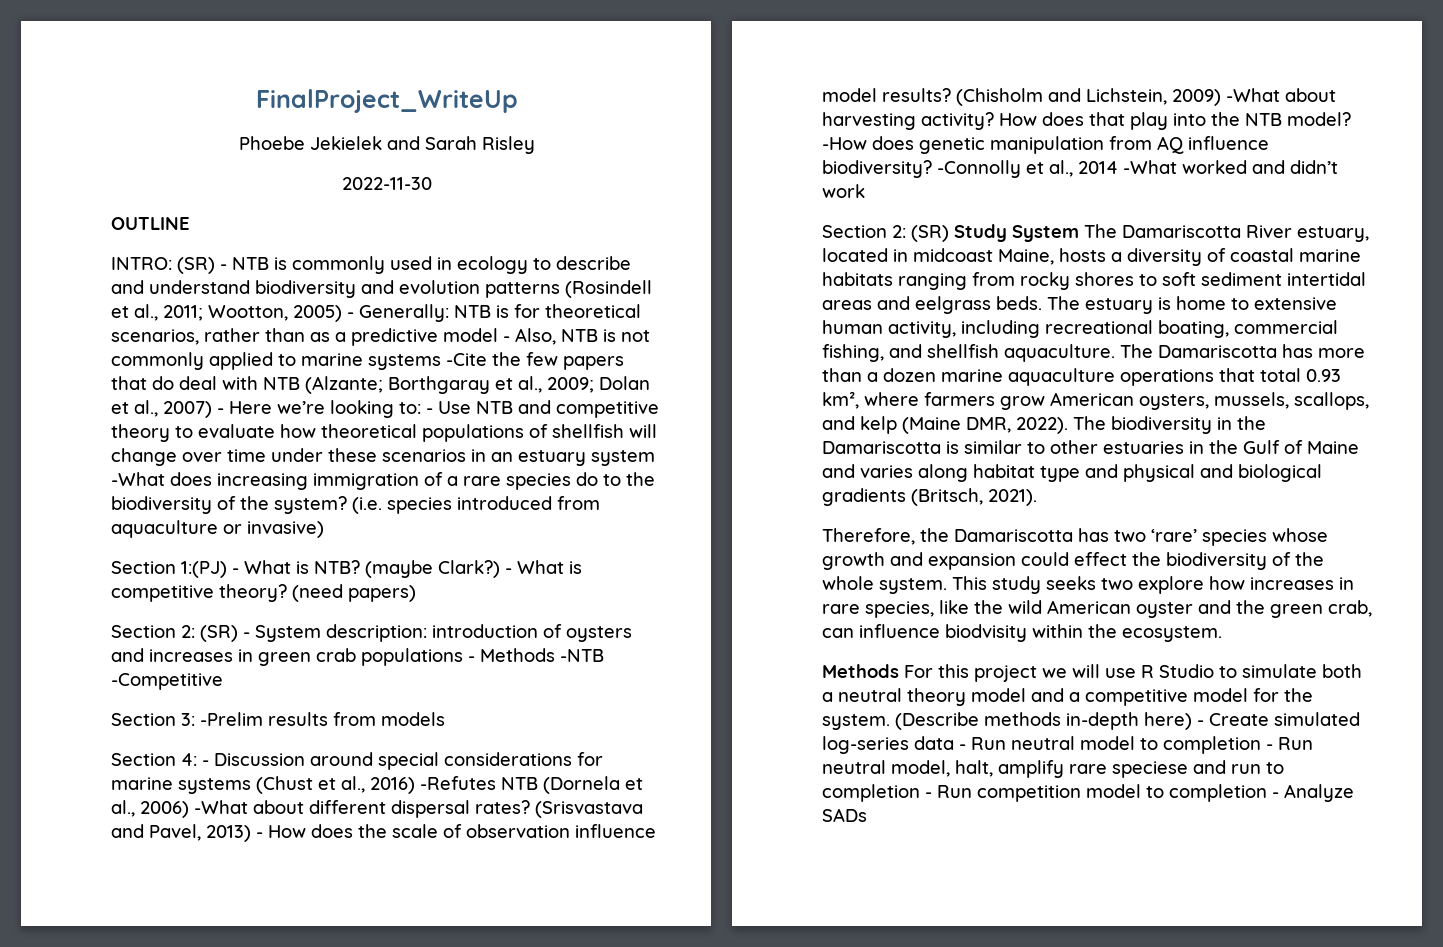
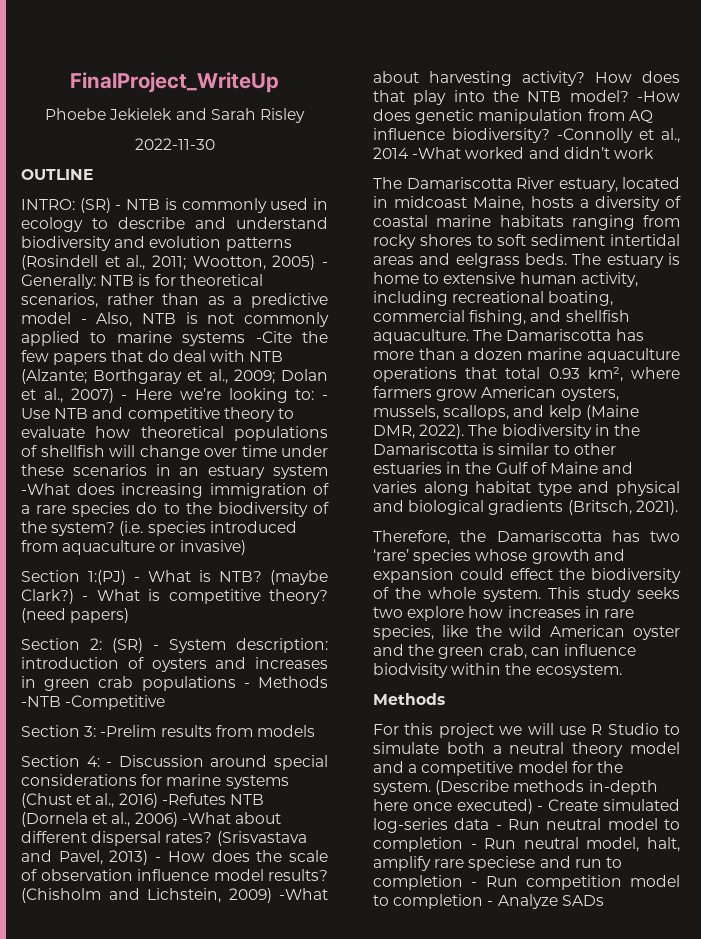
- Section 2: (SR) Study System The Damariscotta River estuary, located in midcoast Maine, hosts a diversity of coastal marine habitats ranging from rocky shores to soft sediment intertidal areas and eelgrass beds.
+ The Damariscotta River estuary, located in midcoast Maine, hosts a diversity of coastal marine habitats ranging from rocky shores to soft sediment intertidal areas and eelgrass beds.
  This study seeks two explore how increases in rare species, like the wild American oyster and the green crab, can influence biodvisity within the ecosystem.
- Methods For this project we will use R Studio to simulate both a neutral theory model and a competitive model for the system.
+ Methods
+ For this project we will use R Studio to simulate both a neutral theory model and a competitive model for the system.
- (Describe methods in-depth here) - Create simulated log-series data - Run neutral model to completion - Run neutral model, halt, amplify rare speciese and run to completion - Run competition model to completion - Analyze SADs
+ (Describe methods in-depth here once executed) - Create simulated log-series data - Run neutral model to completion - Run neutral model, halt, amplify rare speciese and run to completion - Run competition model to completion - Analyze SADs

